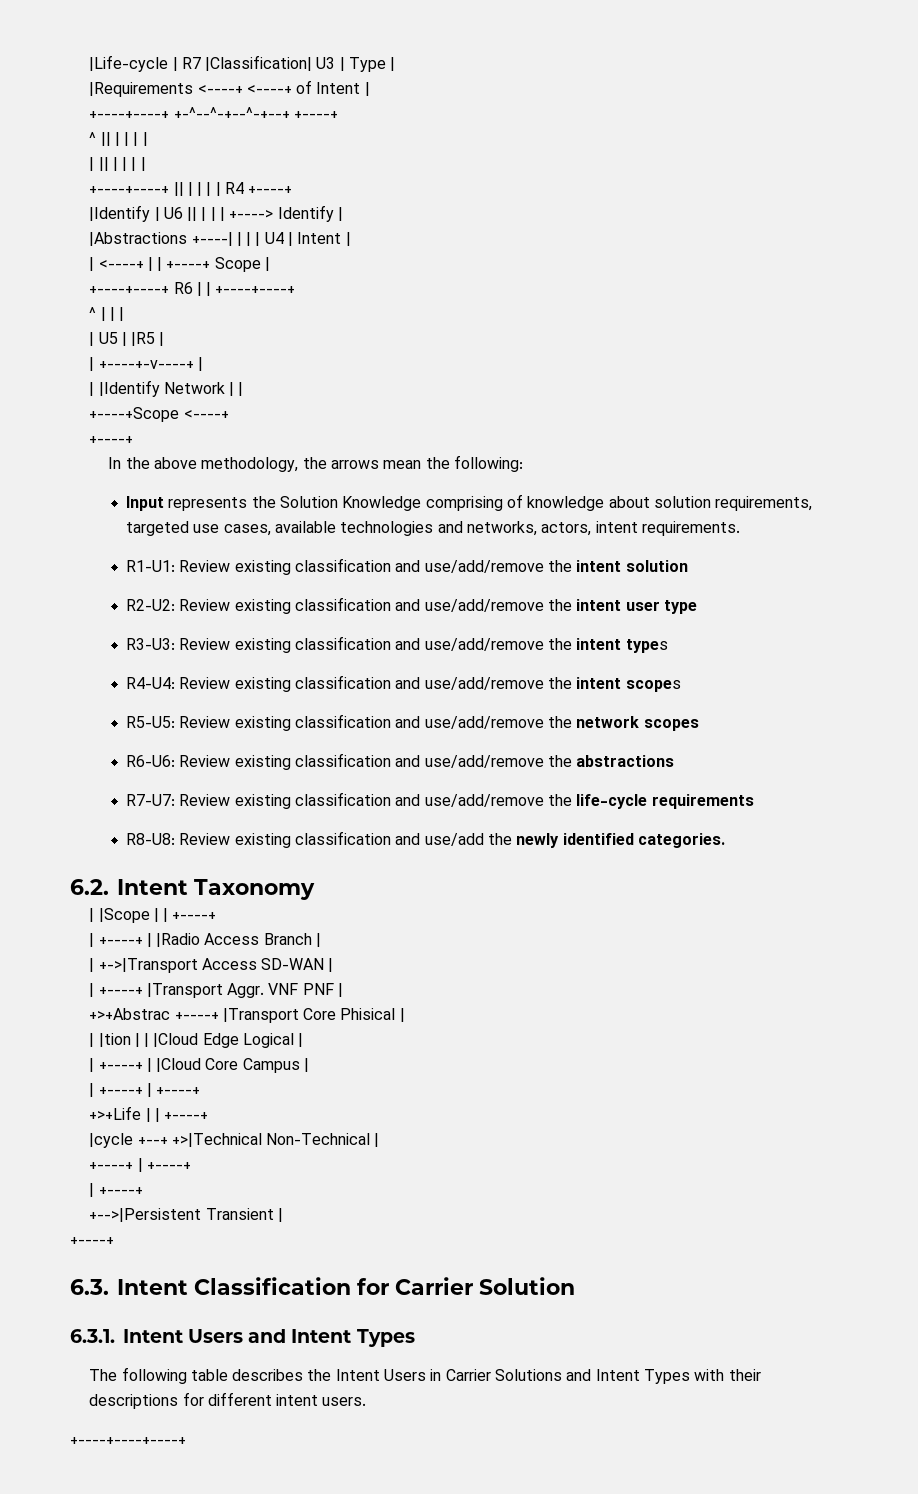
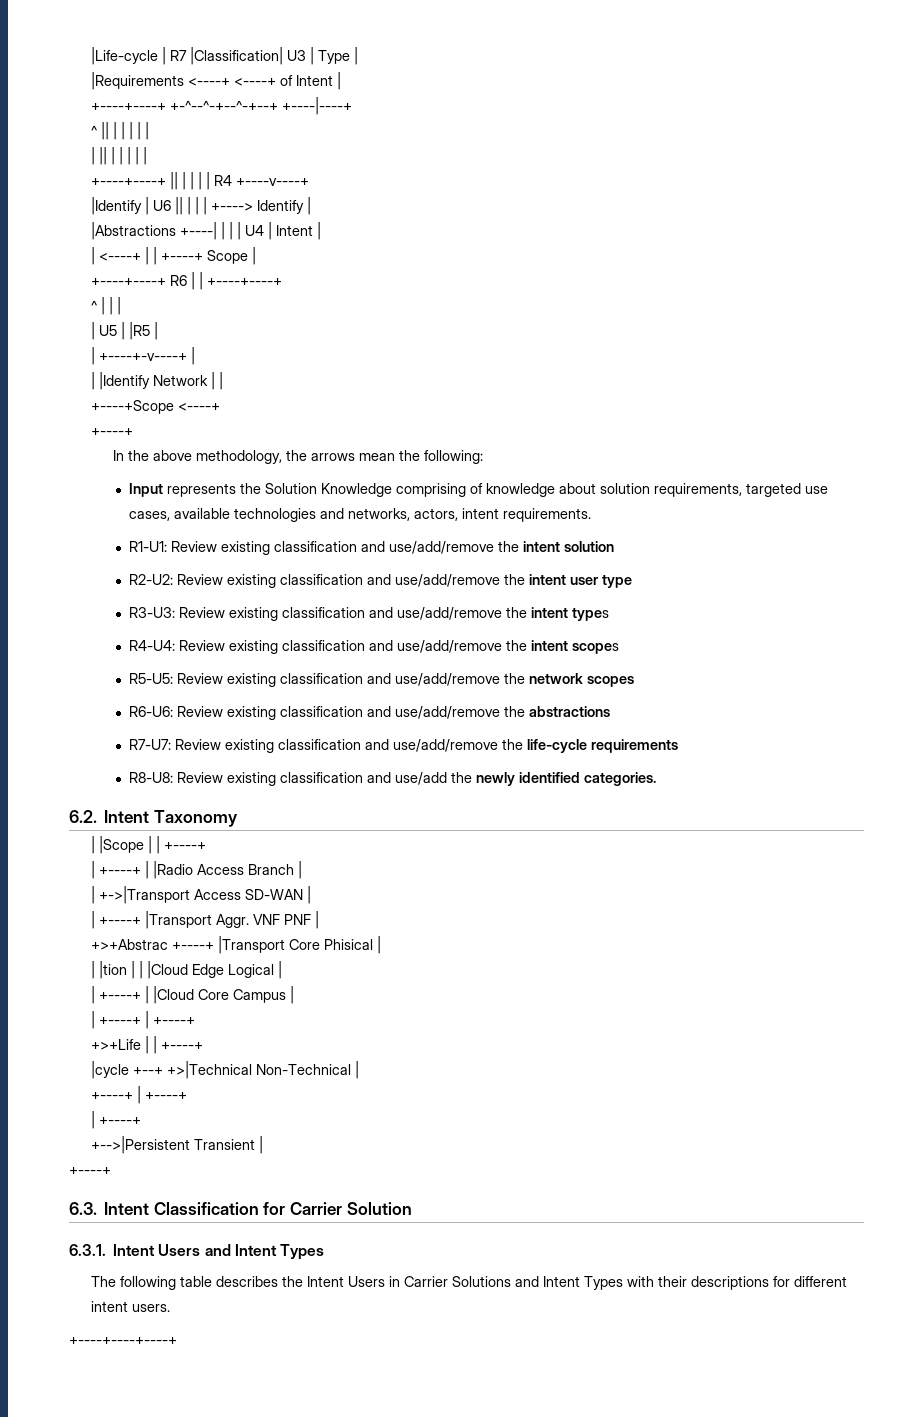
- +----+----+ +-^--^-+--^-+--+ +----+
+ +----+----+ +-^--^-+--^-+--+ +----|----+
- ^ || | | | |
+ ^ || | | | | |
- | || | | | |
+ | || | | | | |
- +----+----+ || | | | | R4 +----+
+ +----+----+ || | | | | R4 +----v----+

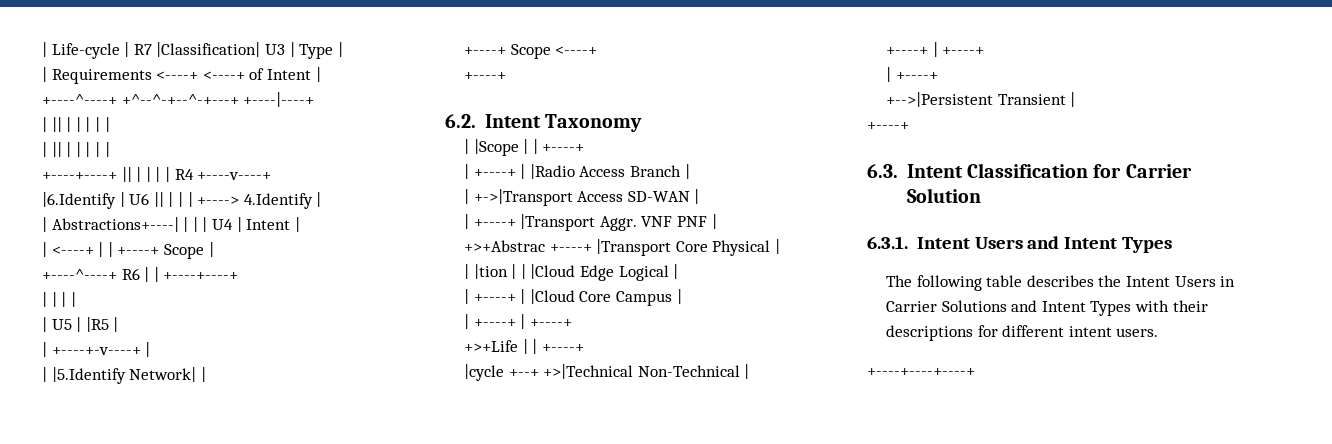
- |Life-cycle | R7 |Classification| U3 | Type |
+ | Life-cycle | R7 |Classification| U3 | Type |
- |Requirements <----+ <----+ of Intent |
+ | Requirements <----+ <----+ of Intent |
- +----+----+ +-^--^-+--^-+--+ +----|----+
- ^ || | | | | |
+ +----^----+ +^--^-+--^-+---+ +----|----+
+ | || | | | | |
- |Identify | U6 || | | | +----> Identify |
- |Abstractions +----| | | | U4 | Intent |
+ |6.Identify | U6 || | | | +----> 4.Identify |
+ | Abstractions+----| | | | U4 | Intent |
- +----+----+ R6 | | +----+----+
- ^ | | |
+ +----^----+ R6 | | +----+----+
+ | | | |
- | |Identify Network | |
- +----+Scope <----+
+ | |5.Identify Network| |
+ +----+ Scope <----+
- In the above methodology, the arrows mean the following:
- Input represents the Solution Knowledge comprising of knowledge about solution requirements, targeted use cases, available technologies and networks, actors, intent requirements.
- R1-U1: Review existing classification and use/add/remove the intent solution
- R2-U2: Review existing classification and use/add/remove the intent user type
- R3-U3: Review existing classification and use/add/remove the intent types
- R4-U4: Review existing classification and use/add/remove the intent scopes
- R5-U5: Review existing classification and use/add/remove the network scopes
- R6-U6: Review existing classification and use/add/remove the abstractions
- R7-U7: Review existing classification and use/add/remove the life-cycle requirements
- R8-U8: Review existing classification and use/add the newly identified categories.
- +>+Abstrac +----+ |Transport Core Phisical |
+ +>+Abstrac +----+ |Transport Core Physical |

